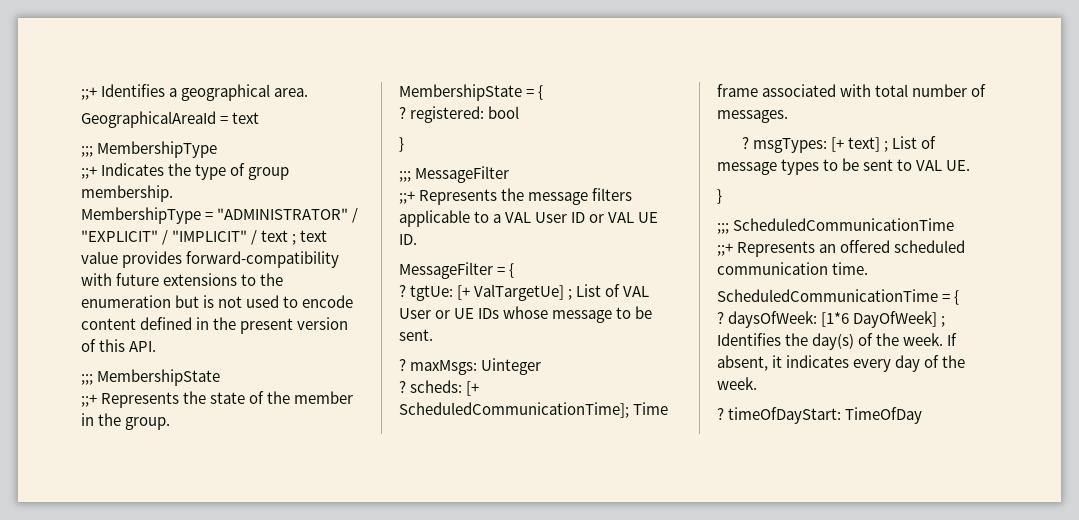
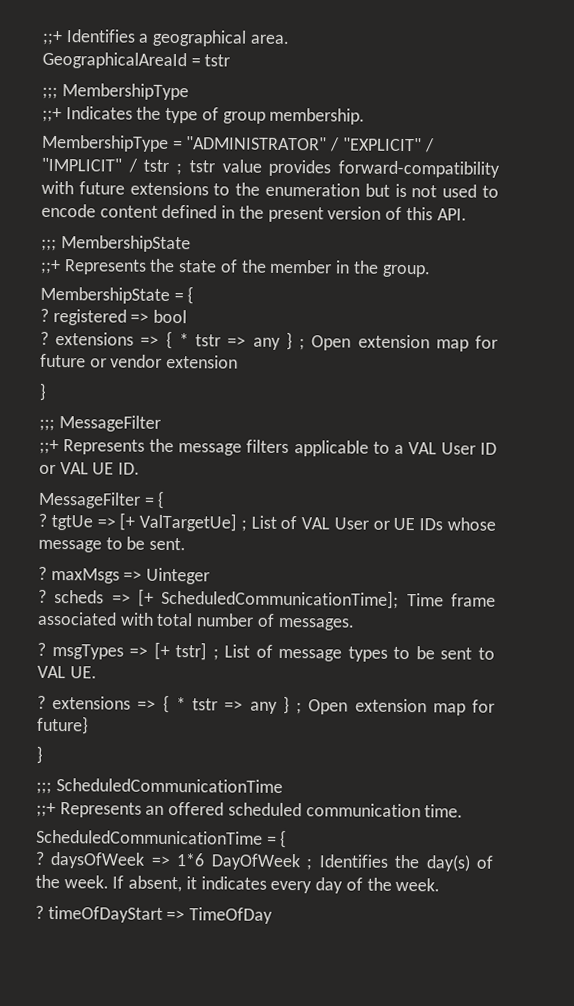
- GeographicalAreaId = text
+ GeographicalAreaId = tstr
- MembershipType = "ADMINISTRATOR" / "EXPLICIT" / "IMPLICIT" / text ; text value provides forward-compatibility with future extensions to the enumeration but is not used to encode content defined in the present version of this API.
+ MembershipType = "ADMINISTRATOR" / "EXPLICIT" / "IMPLICIT" / tstr ; tstr value provides forward-compatibility with future extensions to the enumeration but is not used to encode content defined in the present version of this API.
- ? registered: bool
+ ? registered => bool
+ ? extensions => { * tstr => any } ; Open extension map for future or vendor extension
- ? tgtUe: [+ ValTargetUe] ; List of VAL User or UE IDs whose message to be sent.
+ ? tgtUe => [+ ValTargetUe] ; List of VAL User or UE IDs whose message to be sent.
- ? maxMsgs: Uinteger
+ ? maxMsgs => Uinteger
- ? scheds: [+ ScheduledCommunicationTime]; Time frame associated with total number of messages.
+ ? scheds => [+ ScheduledCommunicationTime]; Time frame associated with total number of messages.
- ? msgTypes: [+ text] ; List of message types to be sent to VAL UE.
+ ? msgTypes => [+ tstr] ; List of message types to be sent to VAL UE.
+ ? extensions => { * tstr => any } ; Open extension map for future}
- ? daysOfWeek: [1*6 DayOfWeek] ; Identifies the day(s) of the week.
+ ? daysOfWeek => 1*6 DayOfWeek ; Identifies the day(s) of the week.
- ? timeOfDayStart: TimeOfDay
+ ? timeOfDayStart => TimeOfDay

